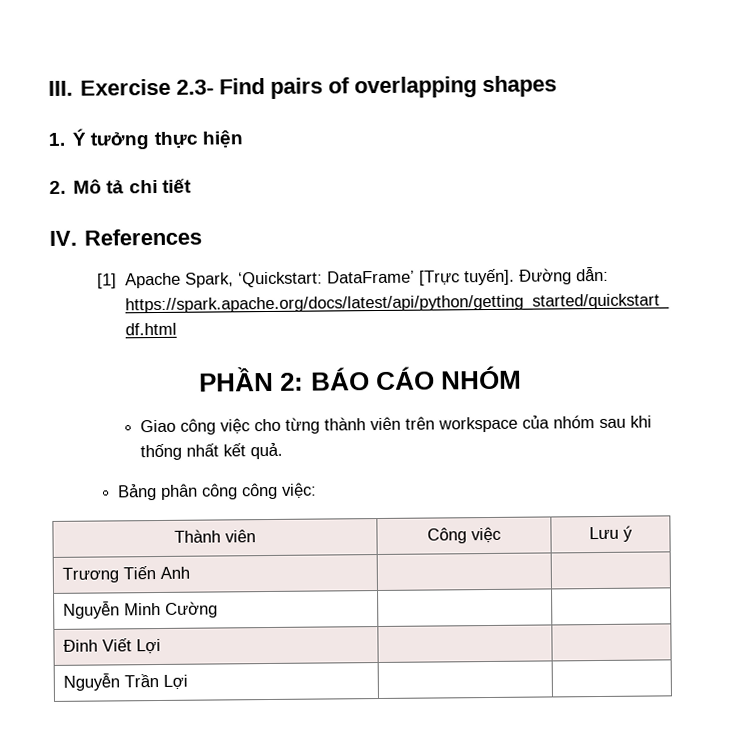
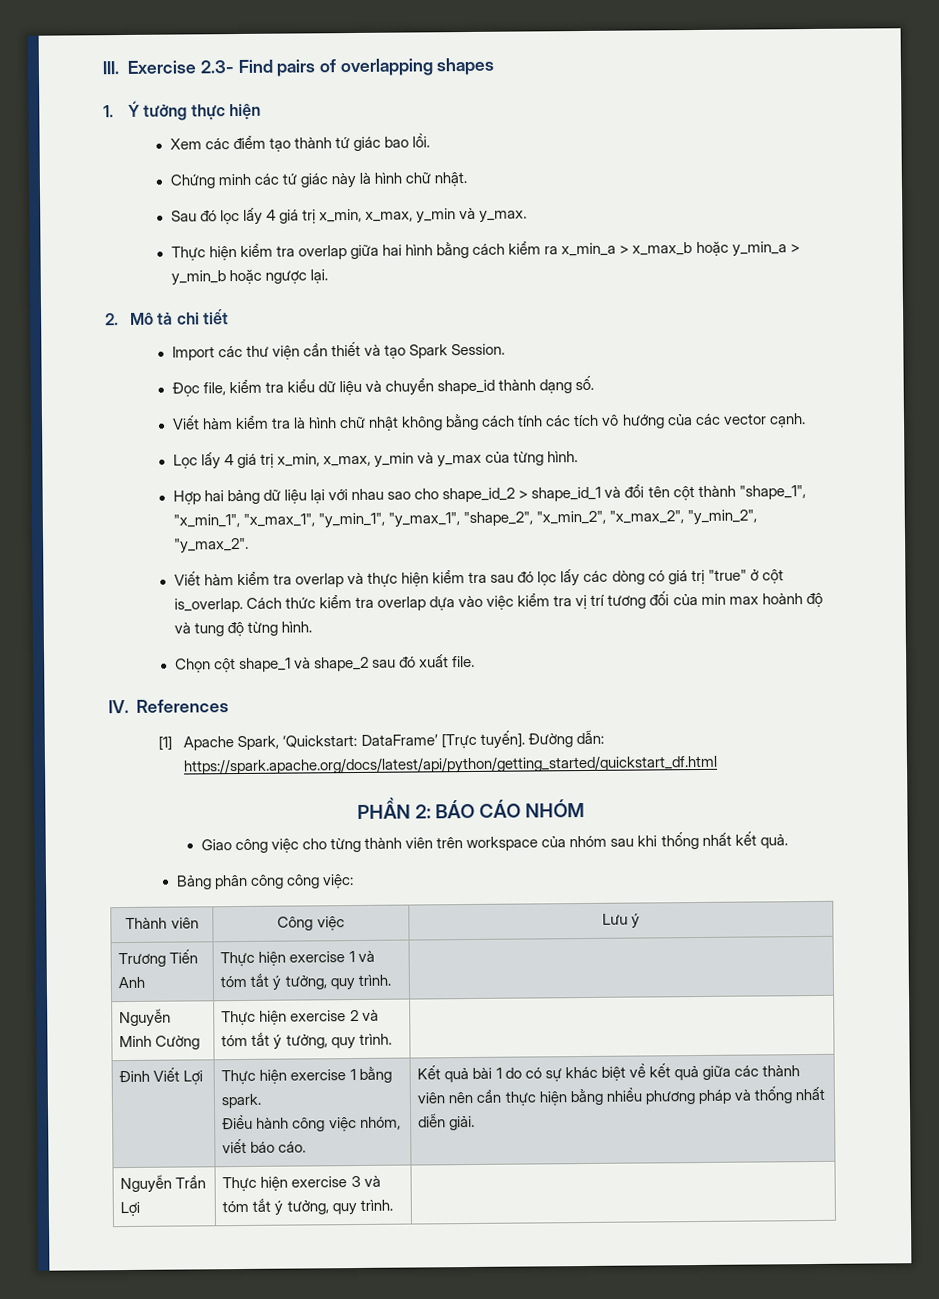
+ Xem các điểm tạo thành tứ giác bao lồi.
+ Chứng minh các tứ giác này là hình chữ nhật.
+ Sau đó lọc lấy 4 giá trị x_min, x_max, y_min và y_max.
+ Thực hiện kiểm tra overlap giữa hai hình bằng cách kiểm ra x_min_a > x_max_b hoặc y_min_a > y_min_b hoặc ngược lại.
+ Import các thư viện cần thiết và tạo Spark Session.
+ Đọc file, kiểm tra kiểu dữ liệu và chuyển shape_id thành dạng số.
+ Viết hàm kiểm tra là hình chữ nhật không bằng cách tính các tích vô hướng của các vector cạnh.
+ Lọc lấy 4 giá trị x_min, x_max, y_min và y_max của từng hình.
+ Hợp hai bảng dữ liệu lại với nhau sao cho shape_id_2 > shape_id_1 và đổi tên cột thành "shape_1", "x_min_1", "x_max_1", "y_min_1", "y_max_1", "shape_2", "x_min_2", "x_max_2", "y_min_2", "y_max_2".
+ Viết hàm kiểm tra overlap và thực hiện kiểm tra sau đó lọc lấy các dòng có giá trị "true" ở cột is_overlap. Cách thức kiểm tra overlap dựa vào việc kiểm tra vị trí tương đối của min max hoành độ và tung độ từng hình.
+ Chọn cột shape_1 và shape_2 sau đó xuất file.
- Trương Tiến Anh | |
- Nguyễn Minh Cường | |
- Đinh Viết Lợi | |
- Nguyễn Trần Lợi | |
+ Trương Tiến Anh | Thực hiện exercise 1 và tóm tắt ý tưởng, quy trình. |
+ Nguyễn Minh Cường | Thực hiện exercise 2 và tóm tắt ý tưởng, quy trình. |
+ Đinh Viết Lợi | Thực hiện exercise 1 bằng spark.
+ Điều hành công việc nhóm, viết báo cáo. | Kết quả bài 1 do có sự khác biệt về kết quả giữa các thành viên nên cần thực hiện bằng nhiều phương pháp và thống nhất diễn giải.
+ Nguyễn Trần Lợi | Thực hiện exercise 3 và tóm tắt ý tưởng, quy trình. |

